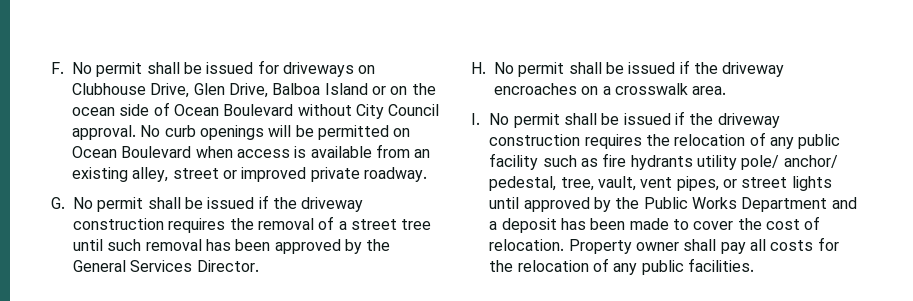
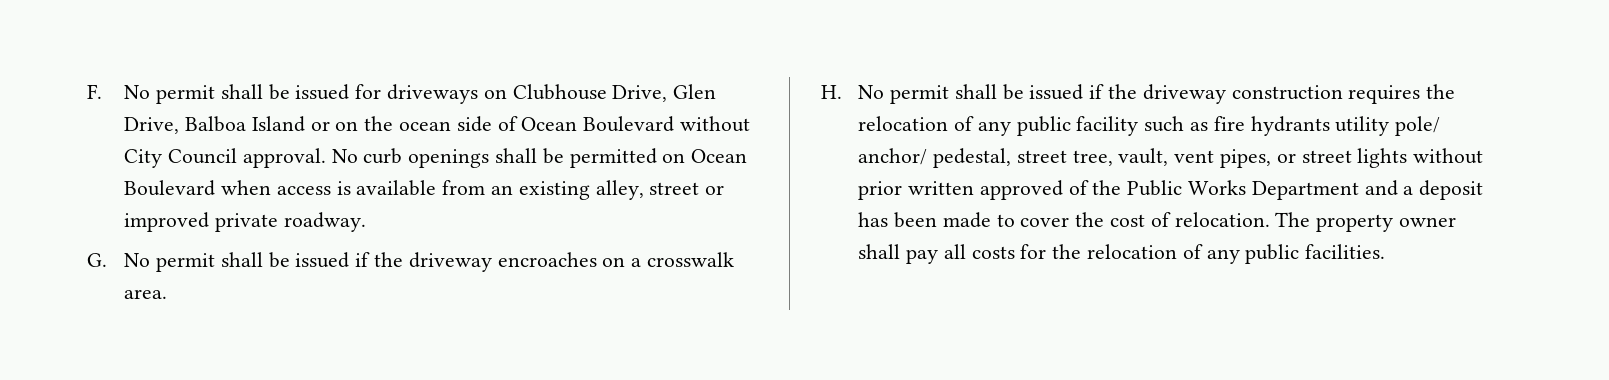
- No curb openings will be permitted on Ocean Boulevard when access is available from an existing alley, street or improved private roadway.
+ No curb openings shall be permitted on Ocean Boulevard when access is available from an existing alley, street or improved private roadway.
- G. No permit shall be issued if the driveway construction requires the removal of a street tree until such removal has been approved by the General Services Director.
- H. No permit shall be issued if the driveway encroaches on a crosswalk area.
+ G. No permit shall be issued if the driveway encroaches on a crosswalk area.
- I. No permit shall be issued if the driveway construction requires the relocation of any public facility such as fire hydrants utility pole/ anchor/ pedestal, tree, vault, vent pipes, or street lights until approved by the Public Works Department and a deposit has been made to cover the cost of relocation.
+ H. No permit shall be issued if the driveway construction requires the relocation of any public facility such as fire hydrants utility pole/ anchor/ pedestal, street tree, vault, vent pipes, or street lights without prior written approved of the Public Works Department and a deposit has been made to cover the cost of relocation.
- Property owner shall pay all costs for the relocation of any public facilities.
+ The property owner shall pay all costs for the relocation of any public facilities.

